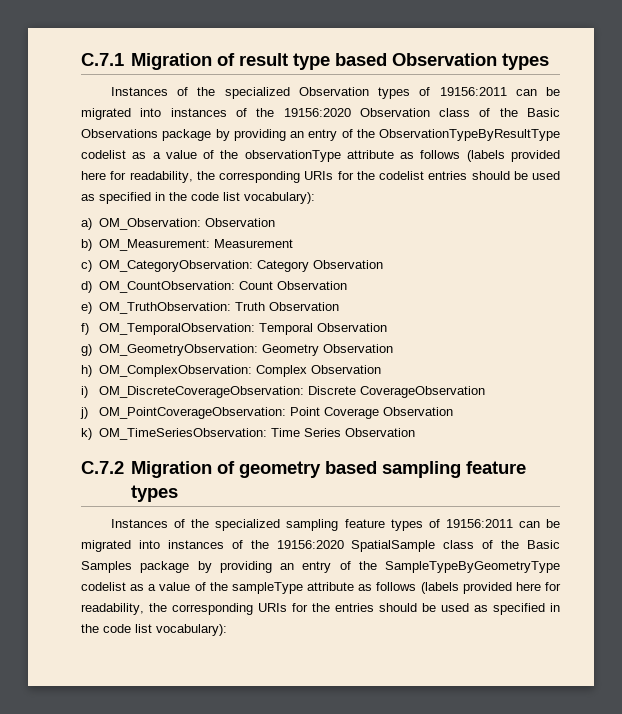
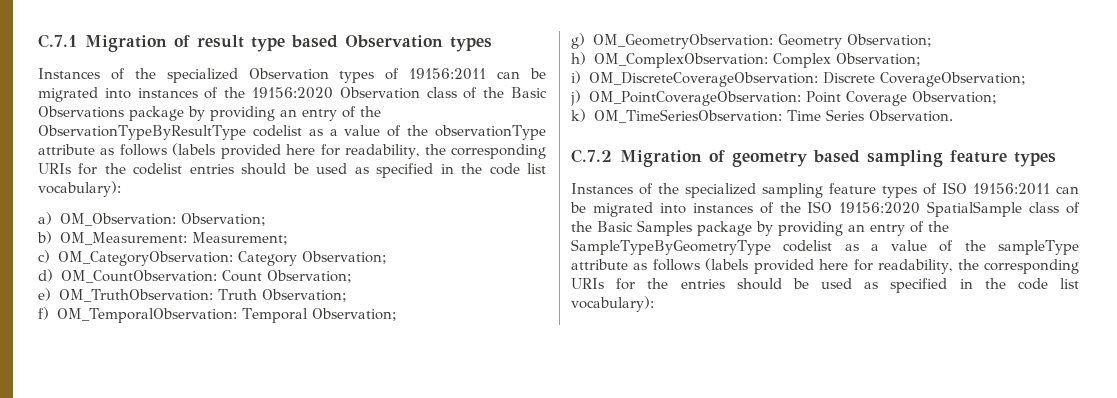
- a) OM_Observation: Observation
+ a) OM_Observation: Observation;
- b) OM_Measurement: Measurement
+ b) OM_Measurement: Measurement;
- c) OM_CategoryObservation: Category Observation
+ c) OM_CategoryObservation: Category Observation;
- d) OM_CountObservation: Count Observation
+ d) OM_CountObservation: Count Observation;
- e) OM_TruthObservation: Truth Observation
+ e) OM_TruthObservation: Truth Observation;
- f) OM_TemporalObservation: Temporal Observation
+ f) OM_TemporalObservation: Temporal Observation;
- g) OM_GeometryObservation: Geometry Observation
+ g) OM_GeometryObservation: Geometry Observation;
- h) OM_ComplexObservation: Complex Observation
+ h) OM_ComplexObservation: Complex Observation;
- i) OM_DiscreteCoverageObservation: Discrete CoverageObservation
+ i) OM_DiscreteCoverageObservation: Discrete CoverageObservation;
- j) OM_PointCoverageObservation: Point Coverage Observation
+ j) OM_PointCoverageObservation: Point Coverage Observation;
- k) OM_TimeSeriesObservation: Time Series Observation
+ k) OM_TimeSeriesObservation: Time Series Observation.
- Instances of the specialized sampling feature types of 19156:2011 can be migrated into instances of the 19156:2020 SpatialSample class of the Basic Samples package by providing an entry of the SampleTypeByGeometryType codelist as a value of the sampleType attribute as follows (labels provided here for readability, the corresponding URIs for the entries should be used as specified in the code list vocabulary):
+ Instances of the specialized sampling feature types of ISO 19156:2011 can be migrated into instances of the ISO 19156:2020 SpatialSample class of the Basic Samples package by providing an entry of the SampleTypeByGeometryType codelist as a value of the sampleType attribute as follows (labels provided here for readability, the corresponding URIs for the entries should be used as specified in the code list vocabulary):

